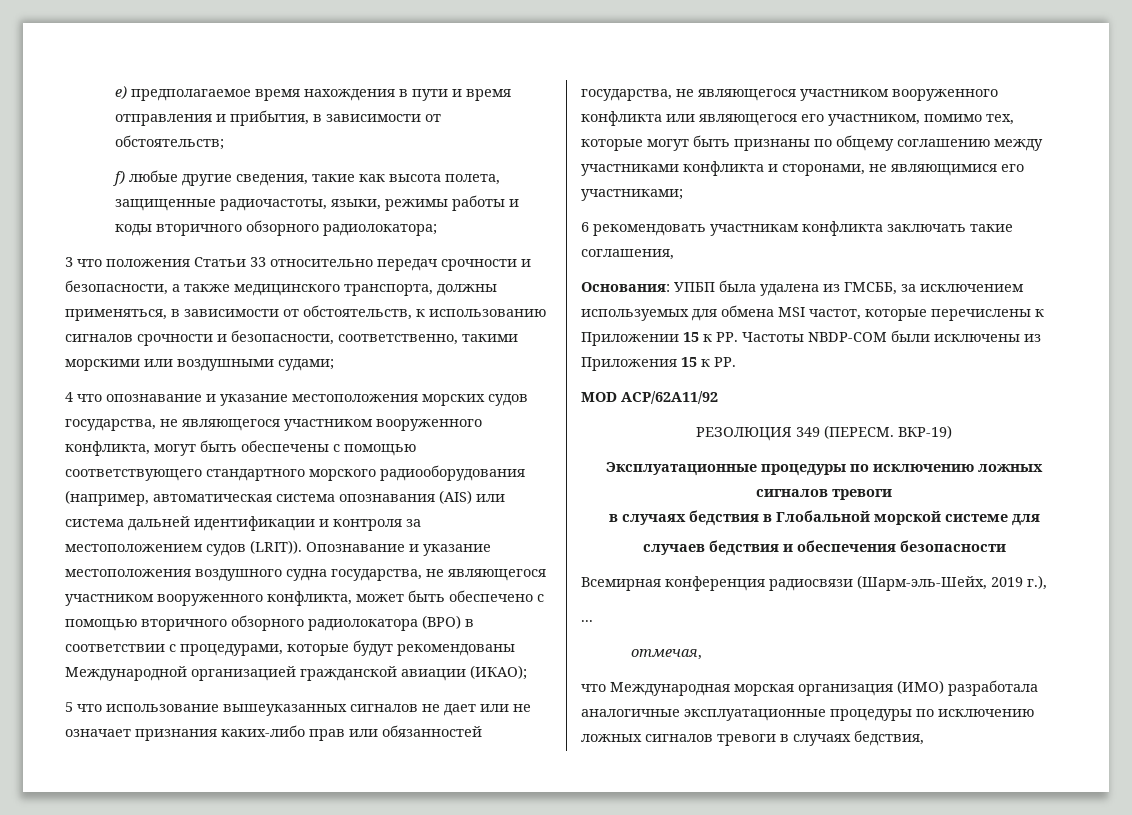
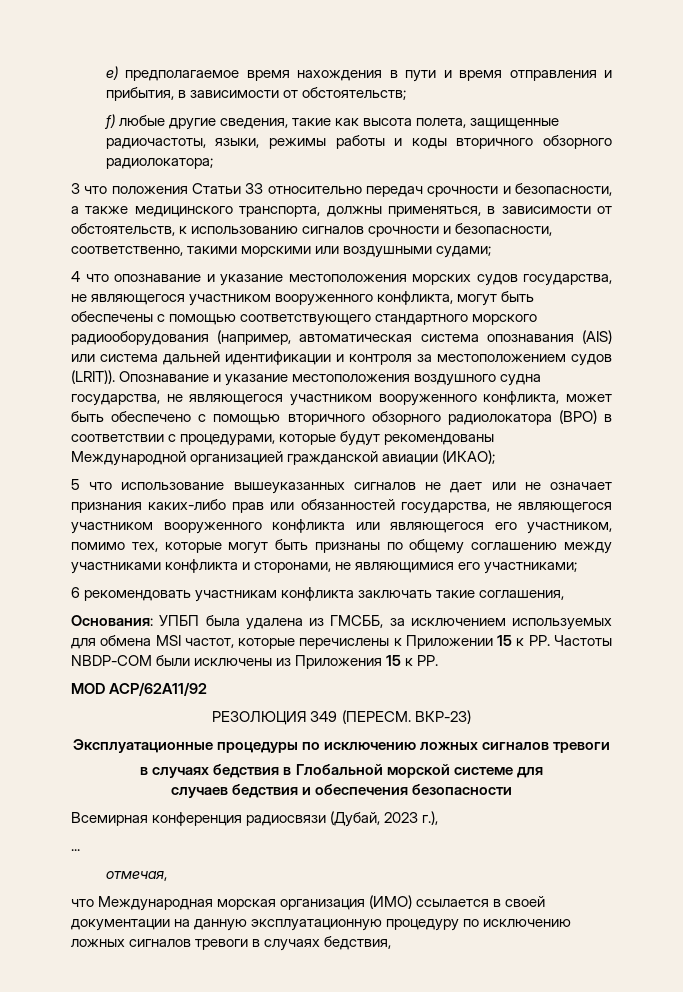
- ВКР-19)
+ ВКР-23)
- Всемирная конференция радиосвязи (Шарм-эль-Шейх, 2019 г.),
+ Всемирная конференция радиосвязи (Дубай, 2023 г.),
- что Международная морская организация (ИМО) разработала аналогичные эксплуатационные процедуры по исключению ложных сигналов тревоги в случаях бедствия,
+ что Международная морская организация (ИМО) ссылается в своей документации на данную эксплуатационную процедуру по исключению ложных сигналов тревоги в случаях бедствия,

